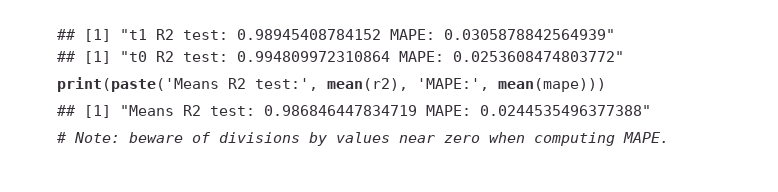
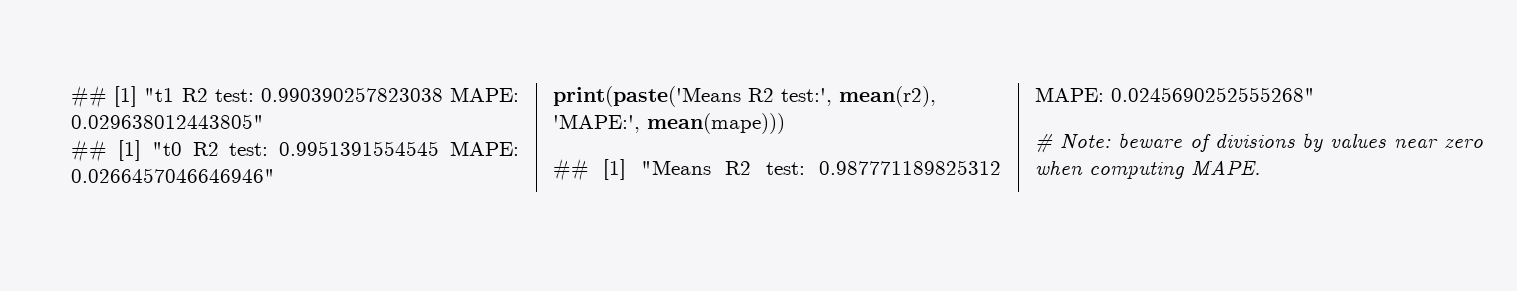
- ## [1] "t1 R2 test: 0.98945408784152 MAPE: 0.0305878842564939"
+ ## [1] "t1 R2 test: 0.990390257823038 MAPE: 0.029638012443805"
- ## [1] "t0 R2 test: 0.994809972310864 MAPE: 0.0253608474803772"
+ ## [1] "t0 R2 test: 0.9951391554545 MAPE: 0.0266457046646946"
- ## [1] "Means R2 test: 0.986846447834719 MAPE: 0.0244535496377388"
+ ## [1] "Means R2 test: 0.987771189825312 MAPE: 0.0245690252555268"

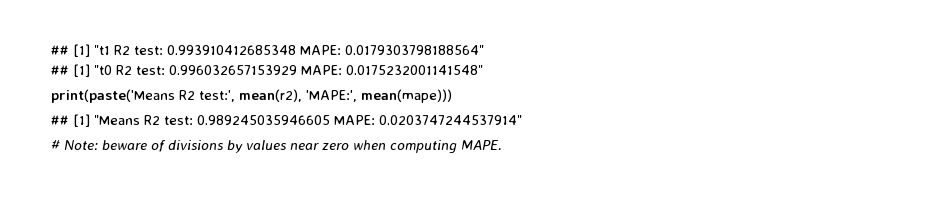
- ## [1] "t1 R2 test: 0.990390257823038 MAPE: 0.029638012443805"
+ ## [1] "t1 R2 test: 0.993910412685348 MAPE: 0.0179303798188564"
- ## [1] "t0 R2 test: 0.9951391554545 MAPE: 0.0266457046646946"
+ ## [1] "t0 R2 test: 0.996032657153929 MAPE: 0.0175232001141548"
- ## [1] "Means R2 test: 0.987771189825312 MAPE: 0.0245690252555268"
+ ## [1] "Means R2 test: 0.989245035946605 MAPE: 0.0203747244537914"

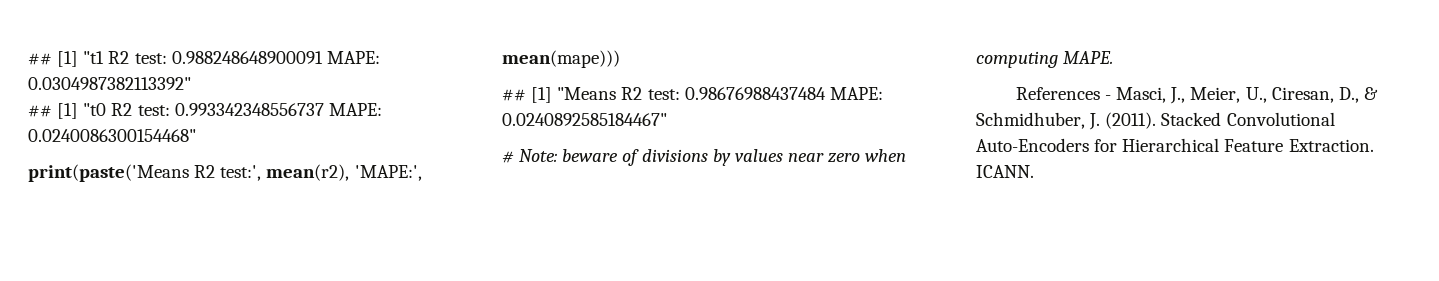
- ## [1] "t1 R2 test: 0.993910412685348 MAPE: 0.0179303798188564"
+ ## [1] "t1 R2 test: 0.988248648900091 MAPE: 0.0304987382113392"
- ## [1] "t0 R2 test: 0.996032657153929 MAPE: 0.0175232001141548"
+ ## [1] "t0 R2 test: 0.993342348556737 MAPE: 0.0240086300154468"
- ## [1] "Means R2 test: 0.989245035946605 MAPE: 0.0203747244537914"
+ ## [1] "Means R2 test: 0.98676988437484 MAPE: 0.0240892585184467"
+ References - Masci, J., Meier, U., Ciresan, D., & Schmidhuber, J. (2011). Stacked Convolutional Auto-Encoders for Hierarchical Feature Extraction. ICANN.

